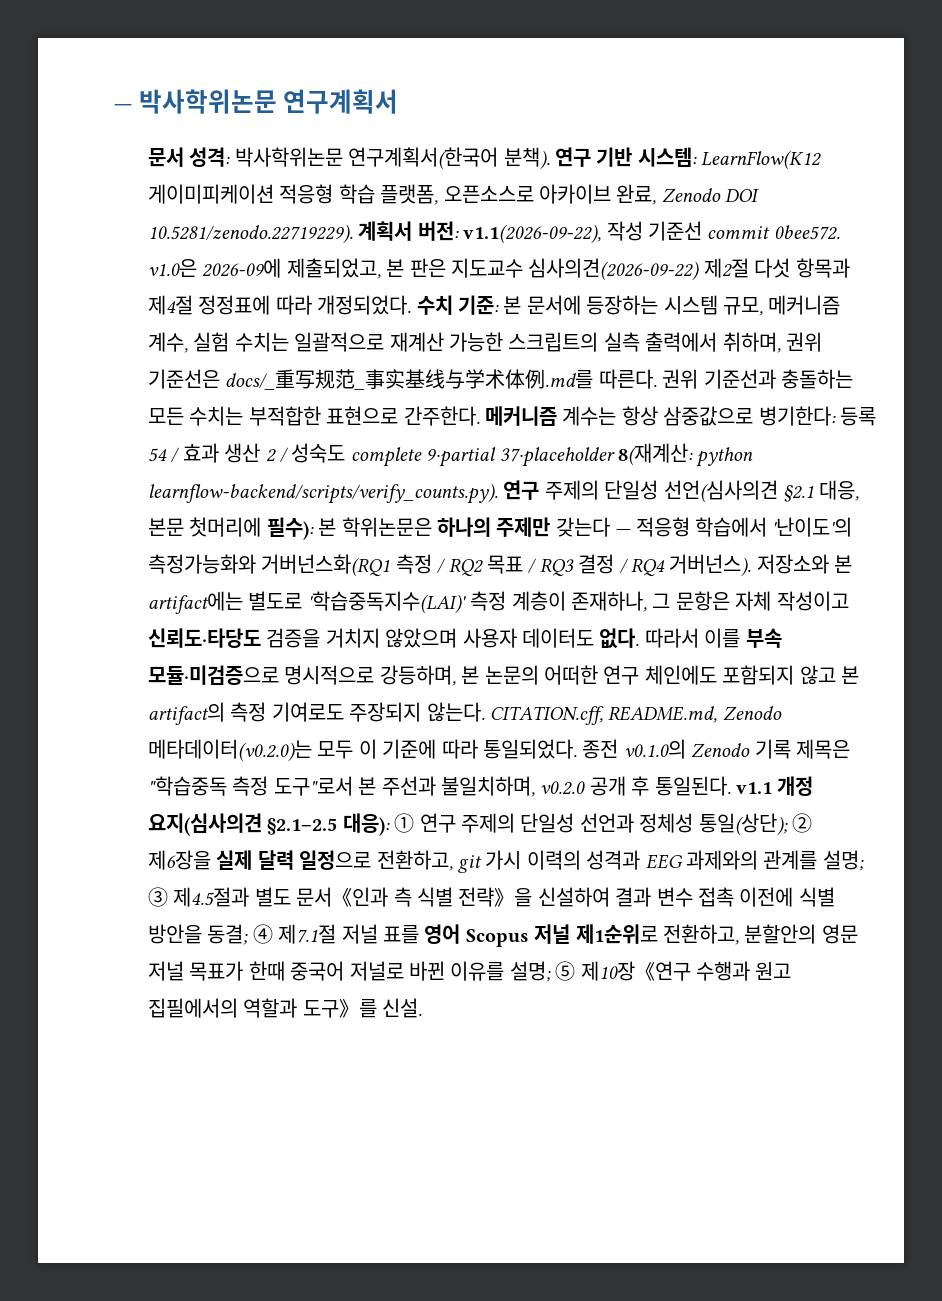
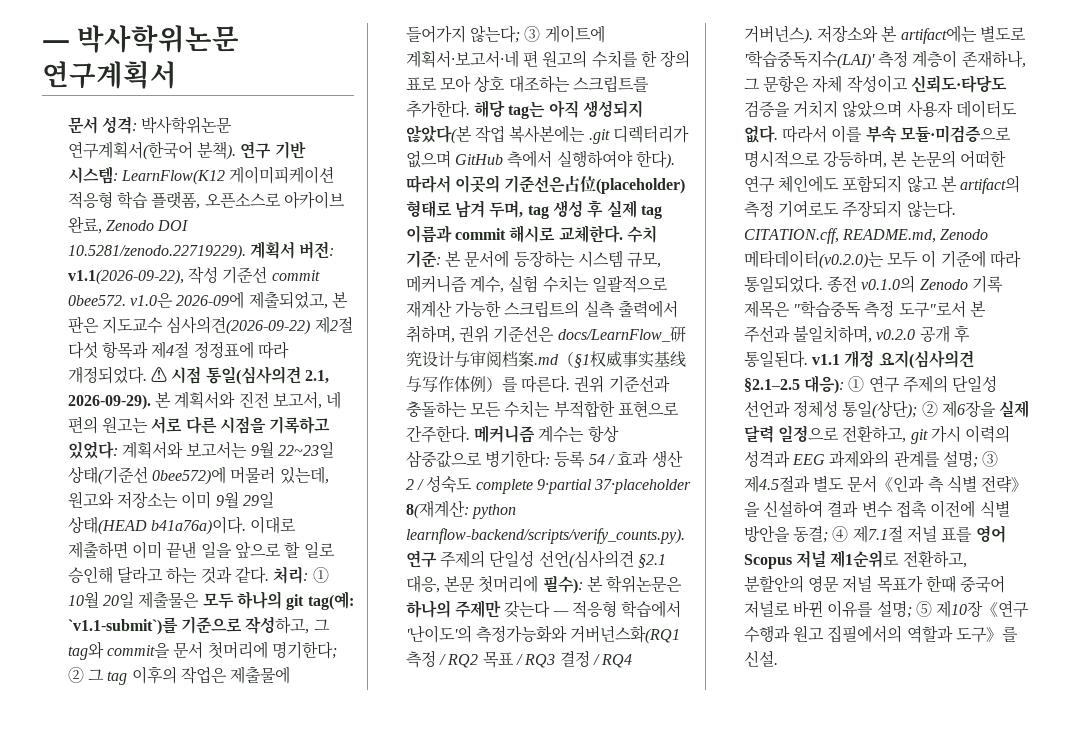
+ ⚠ 시점 통일(심사의견 2.1, 2026-09-29). 본 계획서와 진전 보고서, 네 편의 원고는 서로 다른 시점을 기록하고 있었다: 계획서와 보고서는 9월 22~23일 상태(기준선 0bee572)에 머물러 있는데, 원고와 저장소는 이미 9월 29일 상태(HEAD b41a76a)이다. 이대로 제출하면 이미 끝낸 일을 앞으로 할 일로 승인해 달라고 하는 것과 같다. 처리: ① 10월 20일 제출물은 모두 하나의 git tag(예: `v1.1-submit`)를 기준으로 작성하고, 그 tag와 commit을 문서 첫머리에 명기한다; ② 그 tag 이후의 작업은 제출물에 들어가지 않는다; ③ 게이트에 계획서·보고서·네 편 원고의 수치를 한 장의 표로 모아 상호 대조하는 스크립트를 추가한다. 해당 tag는 아직 생성되지 않았다(본 작업 복사본에는 .git 디렉터리가 없으며 GitHub 측에서 실행하여야 한다). 따라서 이곳의 기준선은占位(placeholder) 형태로 남겨 두며, tag 생성 후 실제 tag 이름과 commit 해시로 교체한다.
- 수치 기준: 본 문서에 등장하는 시스템 규모, 메커니즘 계수, 실험 수치는 일괄적으로 재계산 가능한 스크립트의 실측 출력에서 취하며, 권위 기준선은 docs/_重写规范_事实基线与学术体例.md를 따른다.
+ 수치 기준: 본 문서에 등장하는 시스템 규모, 메커니즘 계수, 실험 수치는 일괄적으로 재계산 가능한 스크립트의 실측 출력에서 취하며, 권위 기준선은 docs/LearnFlow_研究设计与审阅档案.md（§1权威事实基线与写作体例）를 따른다.

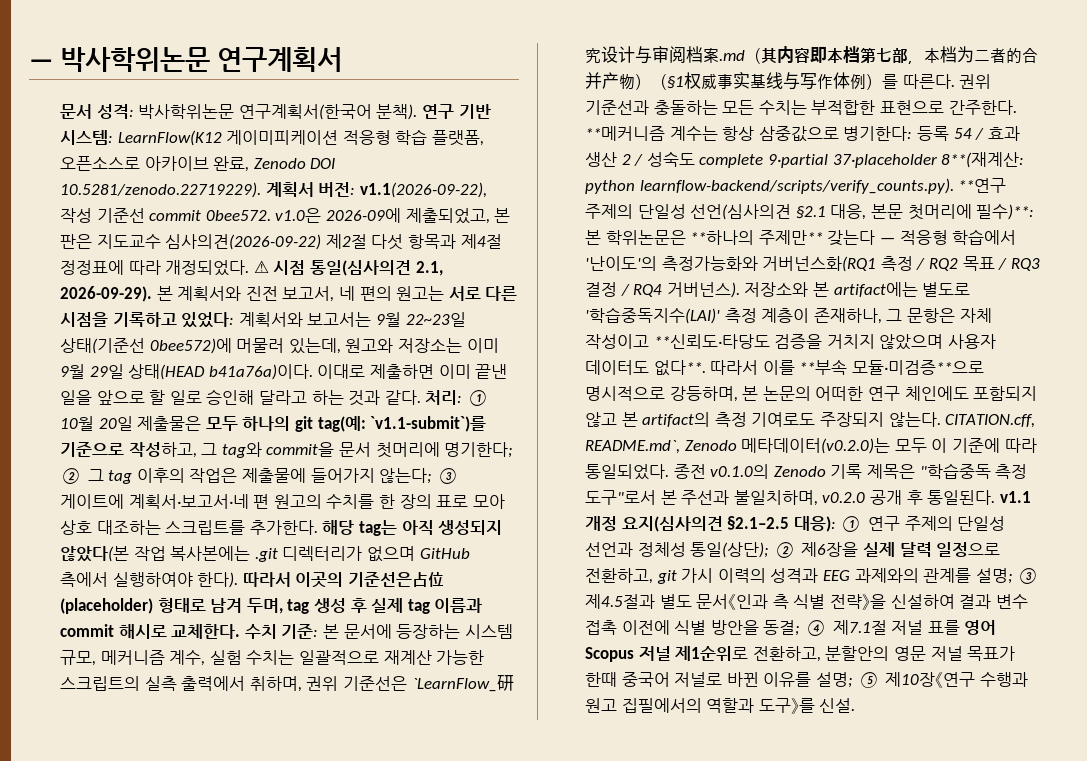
- 수치 기준: 본 문서에 등장하는 시스템 규모, 메커니즘 계수, 실험 수치는 일괄적으로 재계산 가능한 스크립트의 실측 출력에서 취하며, 권위 기준선은 docs/LearnFlow_研究设计与审阅档案.md（§1权威事实基线与写作体例）를 따른다.
+ 수치 기준: 본 문서에 등장하는 시스템 규모, 메커니즘 계수, 실험 수치는 일괄적으로 재계산 가능한 스크립트의 실측 출력에서 취하며, 권위 기준선은 `LearnFlow_研究设计与审阅档案.md（其内容即本档第七部，本档为二者的合并产物）（§1权威事实基线与写作体例）를 따른다.
- 메커니즘 계수는 항상 삼중값으로 병기한다: 등록 54 / 효과 생산 2 / 성숙도 complete 9·partial 37·placeholder 8(재계산: python learnflow-backend/scripts/verify_counts.py). 연구 주제의 단일성 선언(심사의견 §2.1 대응, 본문 첫머리에 필수): 본 학위논문은 하나의 주제만 갖는다 — 적응형 학습에서 '난이도'의 측정가능화와 거버넌스화(RQ1 측정 / RQ2 목표 / RQ3 결정 / RQ4 거버넌스).
+ **메커니즘 계수는 항상 삼중값으로 병기한다: 등록 54 / 효과 생산 2 / 성숙도 complete 9·partial 37·placeholder 8**(재계산: python learnflow-backend/scripts/verify_counts.py). **연구 주제의 단일성 선언(심사의견 §2.1 대응, 본문 첫머리에 필수)**: 본 학위논문은 **하나의 주제만** 갖는다 — 적응형 학습에서 '난이도'의 측정가능화와 거버넌스화(RQ1 측정 / RQ2 목표 / RQ3 결정 / RQ4 거버넌스).
- 저장소와 본 artifact에는 별도로 '학습중독지수(LAI)' 측정 계층이 존재하나, 그 문항은 자체 작성이고 신뢰도·타당도 검증을 거치지 않았으며 사용자 데이터도 없다.
+ 저장소와 본 artifact에는 별도로 '학습중독지수(LAI)' 측정 계층이 존재하나, 그 문항은 자체 작성이고 **신뢰도·타당도 검증을 거치지 않았으며 사용자 데이터도 없다**.
- 따라서 이를 부속 모듈·미검증으로 명시적으로 강등하며, 본 논문의 어떠한 연구 체인에도 포함되지 않고 본 artifact의 측정 기여로도 주장되지 않는다.
+ 따라서 이를 **부속 모듈·미검증**으로 명시적으로 강등하며, 본 논문의 어떠한 연구 체인에도 포함되지 않고 본 artifact의 측정 기여로도 주장되지 않는다.
- CITATION.cff, README.md, Zenodo 메타데이터(v0.2.0)는 모두 이 기준에 따라 통일되었다.
+ CITATION.cff, README.md`, Zenodo 메타데이터(v0.2.0)는 모두 이 기준에 따라 통일되었다.

